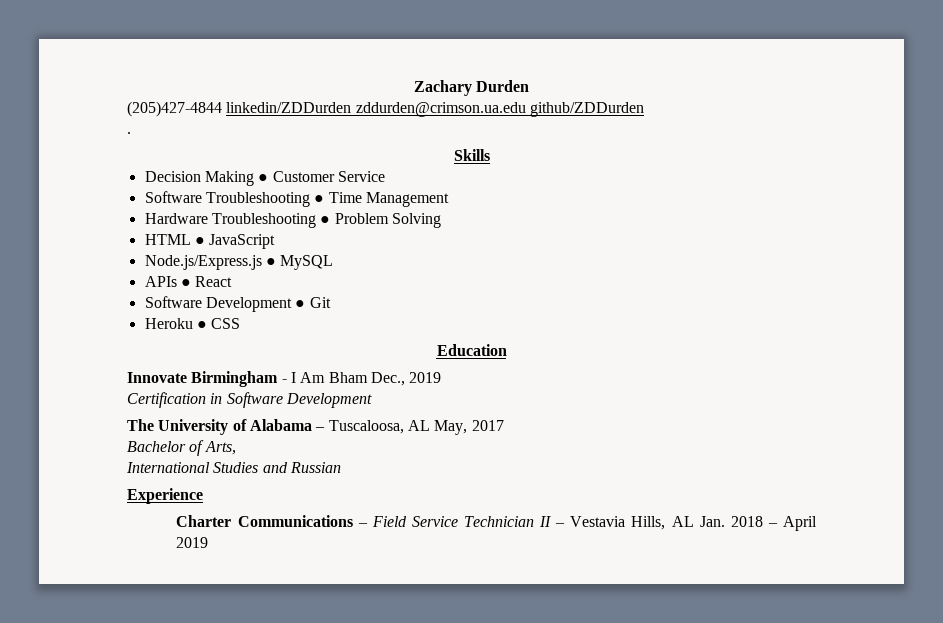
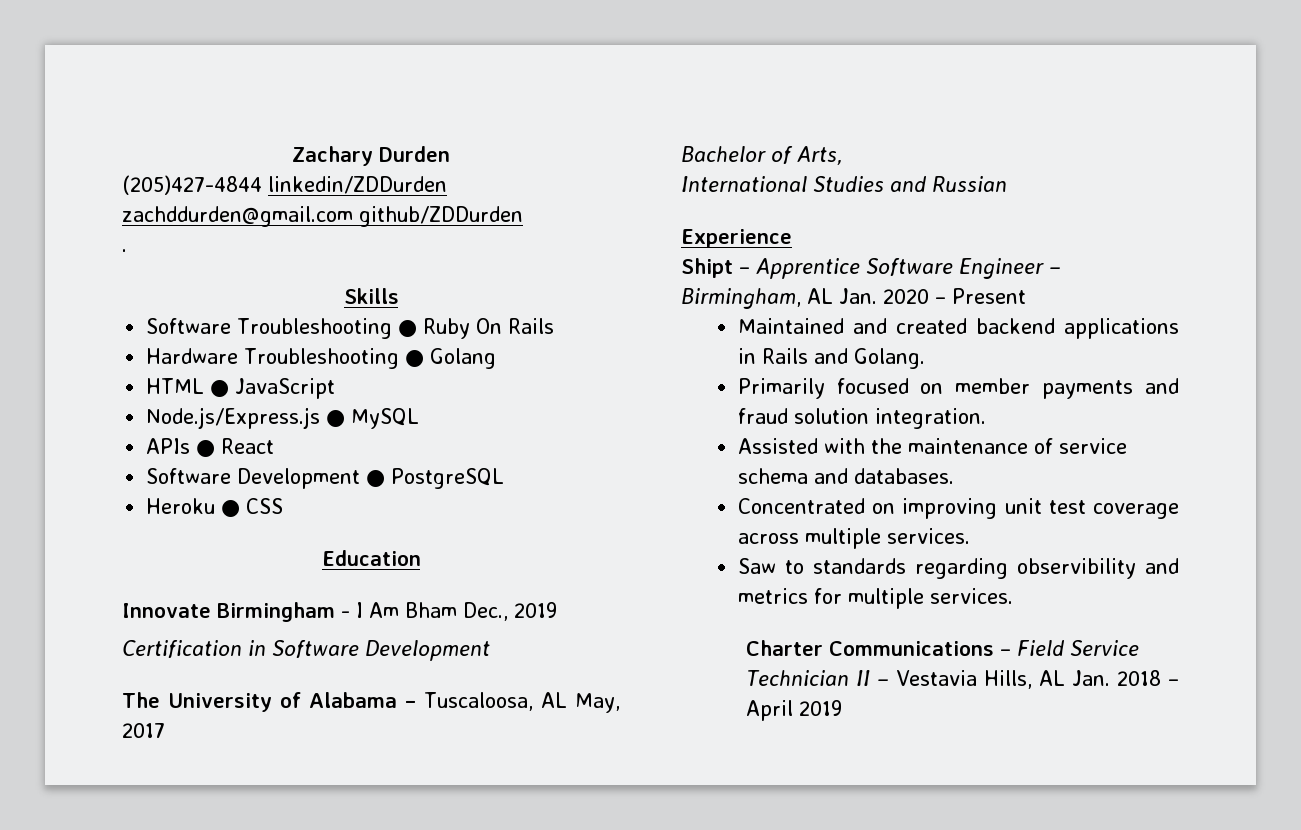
- (205)427-4844 linkedin/ZDDurden zddurden@crimson.ua.edu github/ZDDurden
+ (205)427-4844 linkedin/ZDDurden zachddurden@gmail.com github/ZDDurden
- Decision Making ● Customer Service
- Software Troubleshooting ● Time Management
+ Software Troubleshooting ● Ruby On Rails
- Hardware Troubleshooting ● Problem Solving
+ Hardware Troubleshooting ● Golang
- Software Development ● Git
+ Software Development ● PostgreSQL
+ Shipt – Apprentice Software Engineer – Birmingham, AL Jan. 2020 – Present
+ Maintained and created backend applications in Rails and Golang.
+ Primarily focused on member payments and fraud solution integration.
+ Assisted with the maintenance of service schema and databases.
+ Concentrated on improving unit test coverage across multiple services.
+ Saw to standards regarding observibility and metrics for multiple services.

